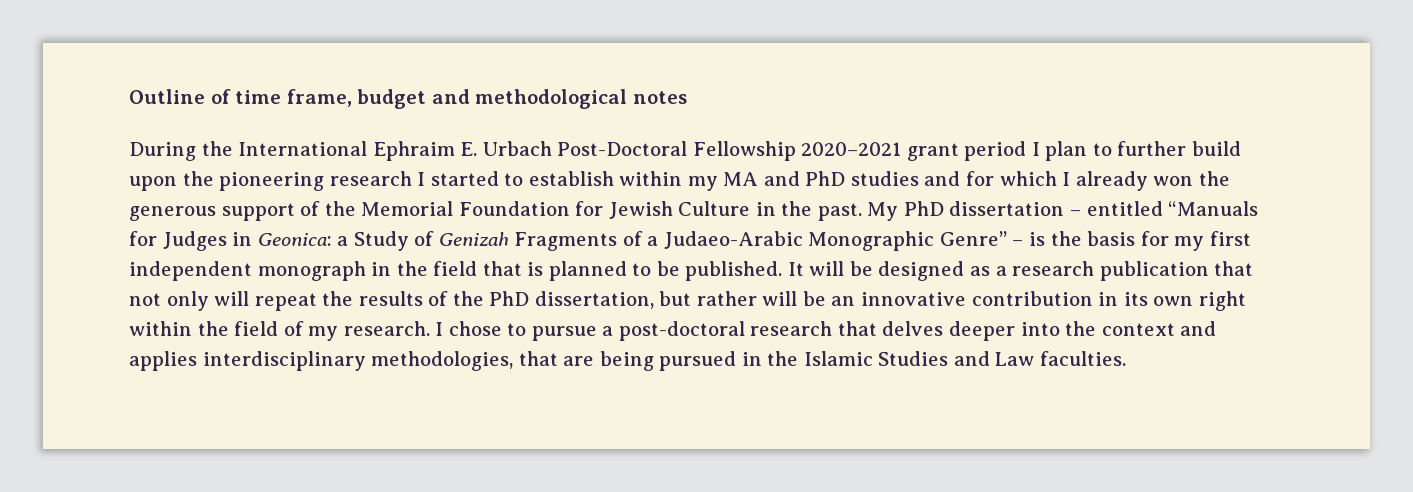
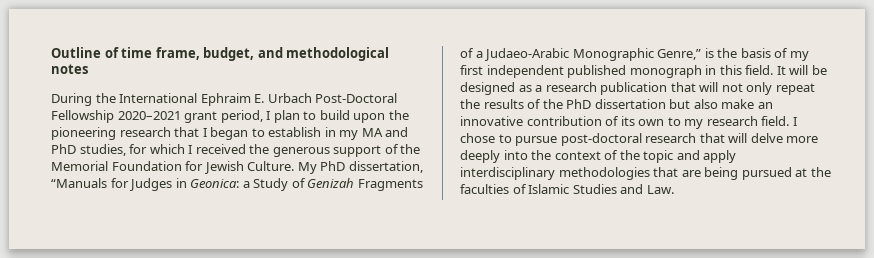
- Outline of time frame, budget and methodological notes
+ Outline of time frame, budget, and methodological notes
- During the International Ephraim E. Urbach Post-Doctoral Fellowship 2020–2021 grant period I plan to further build upon the pioneering research I started to establish within my MA and PhD studies and for which I already won the generous support of the Memorial Foundation for Jewish Culture in the past. My PhD dissertation – entitled “Manuals for Judges in Geonica: a Study of Genizah Fragments of a Judaeo-Arabic Monographic Genre” – is the basis for my first independent monograph in the field that is planned to be published.
+ During the International Ephraim E. Urbach Post-Doctoral Fellowship 2020–2021 grant period, I plan to build upon the pioneering research that I began to establish in my MA and PhD studies, for which I received the generous support of the Memorial Foundation for Jewish Culture. My PhD dissertation, “Manuals for Judges in Geonica: a Study of Genizah Fragments of a Judaeo-Arabic Monographic Genre,” is the basis of my first independent published monograph in this field.
- It will be designed as a research publication that not only will repeat the results of the PhD dissertation, but rather will be an innovative contribution in its own right within the field of my research.
+ It will be designed as a research publication that will not only repeat the results of the PhD dissertation but also make an innovative contribution of its own to my research field.
- I chose to pursue a post-doctoral research that delves deeper into the context and applies interdisciplinary methodologies, that are being pursued in the Islamic Studies and Law faculties.
+ I chose to pursue post-doctoral research that will delve more deeply into the context of the topic and apply interdisciplinary methodologies that are being pursued at the faculties of Islamic Studies and Law.

